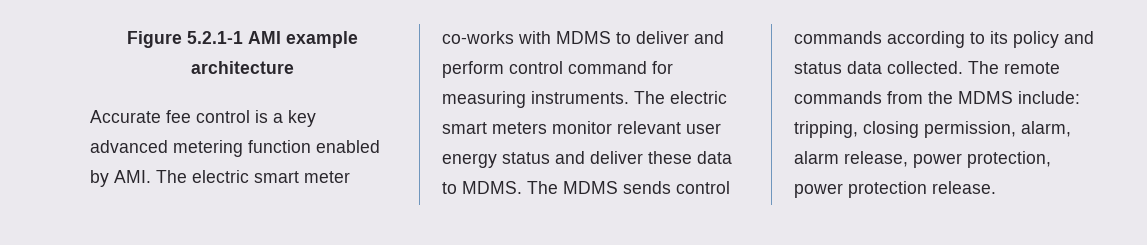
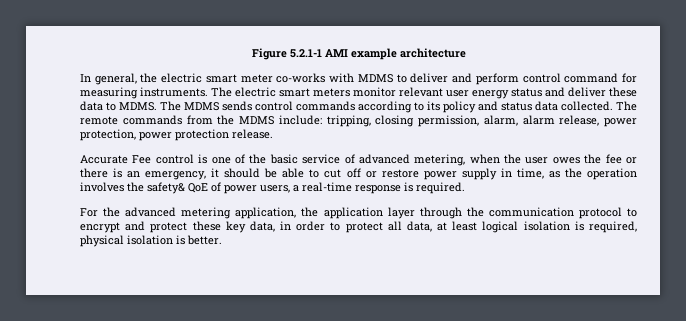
- Accurate fee control is a key advanced metering function enabled by AMI. The electric smart meter co-works with MDMS to deliver and perform control command for measuring instruments.
+ In general, the electric smart meter co-works with MDMS to deliver and perform control command for measuring instruments.
+ Accurate Fee control is one of the basic service of advanced metering, when the user owes the fee or there is an emergency, it should be able to cut off or restore power supply in time, as the operation involves the safety& QoE of power users, a real-time response is required.
+ For the advanced metering application, the application layer through the communication protocol to encrypt and protect these key data, in order to protect all data, at least logical isolation is required, physical isolation is better.

